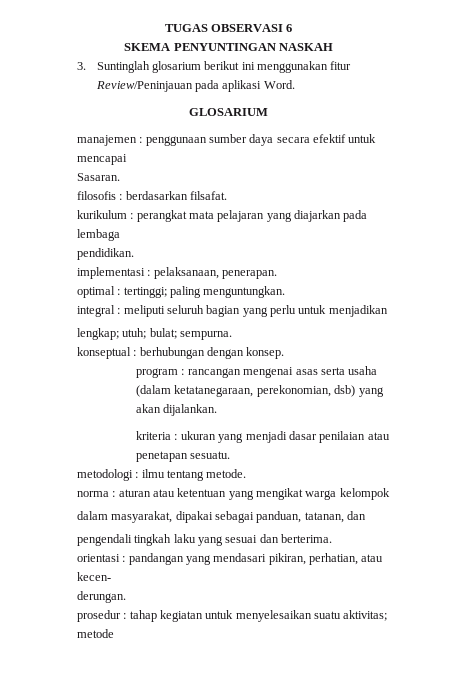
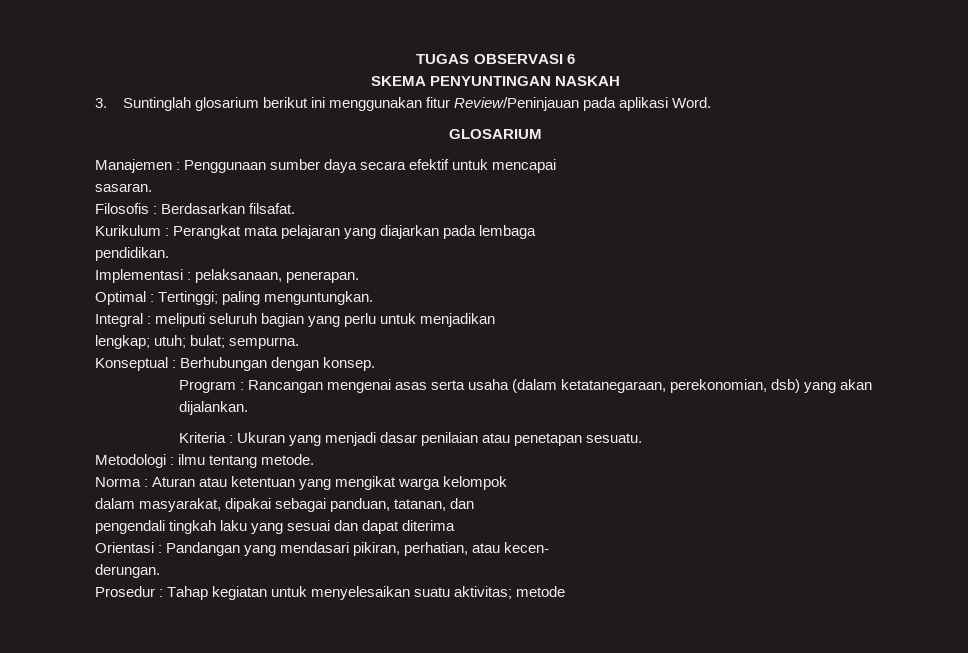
- manajemen : penggunaan sumber daya secara efektif untuk mencapai
+ Manajemen : Penggunaan sumber daya secara efektif untuk mencapai
- Sasaran.
- filosofis : berdasarkan filsafat.
- kurikulum : perangkat mata pelajaran yang diajarkan pada lembaga
+ sasaran.
+ Filosofis : Berdasarkan filsafat.
+ Kurikulum : Perangkat mata pelajaran yang diajarkan pada lembaga
- implementasi : pelaksanaan, penerapan.
+ Implementasi : pelaksanaan, penerapan.
- optimal : tertinggi; paling menguntungkan.
+ Optimal : Tertinggi; paling menguntungkan.
- integral : meliputi seluruh bagian yang perlu untuk menjadikan
+ Integral : meliputi seluruh bagian yang perlu untuk menjadikan
- konseptual : berhubungan dengan konsep.
+ Konseptual : Berhubungan dengan konsep.
- program : rancangan mengenai asas serta usaha (dalam ketatanegaraan, perekonomian, dsb) yang akan dijalankan.
+ Program : Rancangan mengenai asas serta usaha (dalam ketatanegaraan, perekonomian, dsb) yang akan dijalankan.
- kriteria : ukuran yang menjadi dasar penilaian atau penetapan sesuatu.
+ Kriteria : Ukuran yang menjadi dasar penilaian atau penetapan sesuatu.
- metodologi : ilmu tentang metode.
+ Metodologi : ilmu tentang metode.
- norma : aturan atau ketentuan yang mengikat warga kelompok
+ Norma : Aturan atau ketentuan yang mengikat warga kelompok
- pengendali tingkah laku yang sesuai dan berterima.
- orientasi : pandangan yang mendasari pikiran, perhatian, atau kecen-
+ pengendali tingkah laku yang sesuai dan dapat diterima
+ Orientasi : Pandangan yang mendasari pikiran, perhatian, atau kecen-
- prosedur : tahap kegiatan untuk menyelesaikan suatu aktivitas; metode
+ Prosedur : Tahap kegiatan untuk menyelesaikan suatu aktivitas; metode

